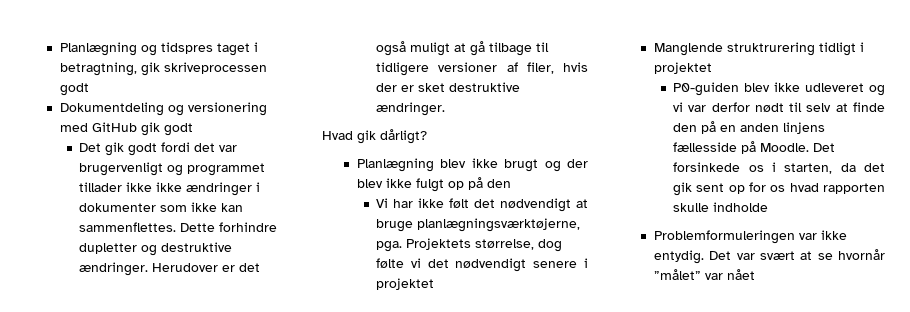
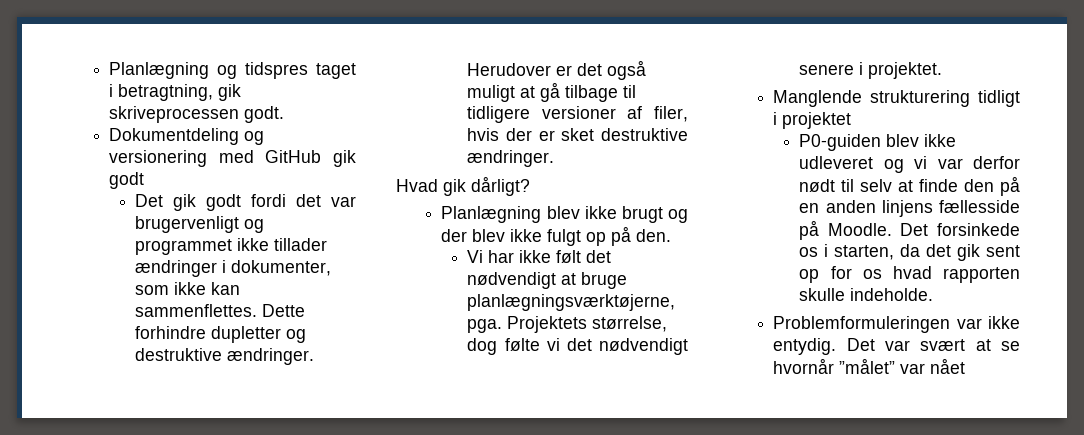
- Planlægning og tidspres taget i betragtning, gik skriveprocessen godt
+ Planlægning og tidspres taget i betragtning, gik skriveprocessen godt.
- Det gik godt fordi det var brugervenligt og programmet tillader ikke ikke ændringer i dokumenter som ikke kan sammenflettes.
+ Det gik godt fordi det var brugervenligt og programmet ikke tillader ændringer i dokumenter, som ikke kan sammenflettes.
- Planlægning blev ikke brugt og der blev ikke fulgt op på den
+ Planlægning blev ikke brugt og der blev ikke fulgt op på den.
- Projektets størrelse, dog følte vi det nødvendigt senere i projektet
+ Projektets størrelse, dog følte vi det nødvendigt senere i projektet.
- Manglende struktrurering tidligt i projektet
+ Manglende strukturering tidligt i projektet
- Det forsinkede os i starten, da det gik sent op for os hvad rapporten skulle indholde
+ Det forsinkede os i starten, da det gik sent op for os hvad rapporten skulle indeholde.

